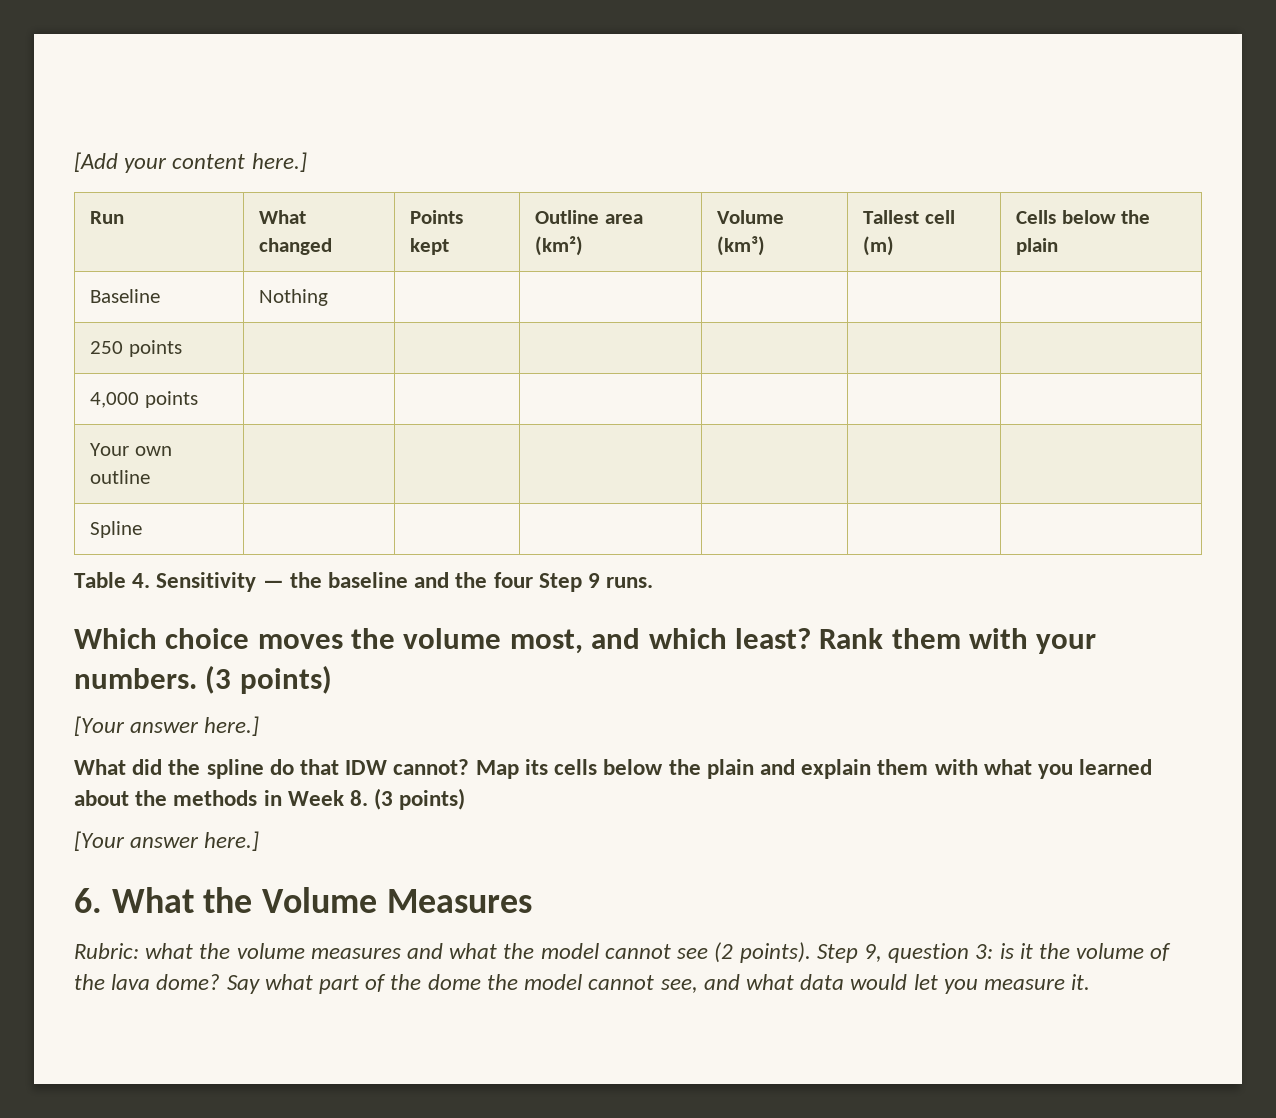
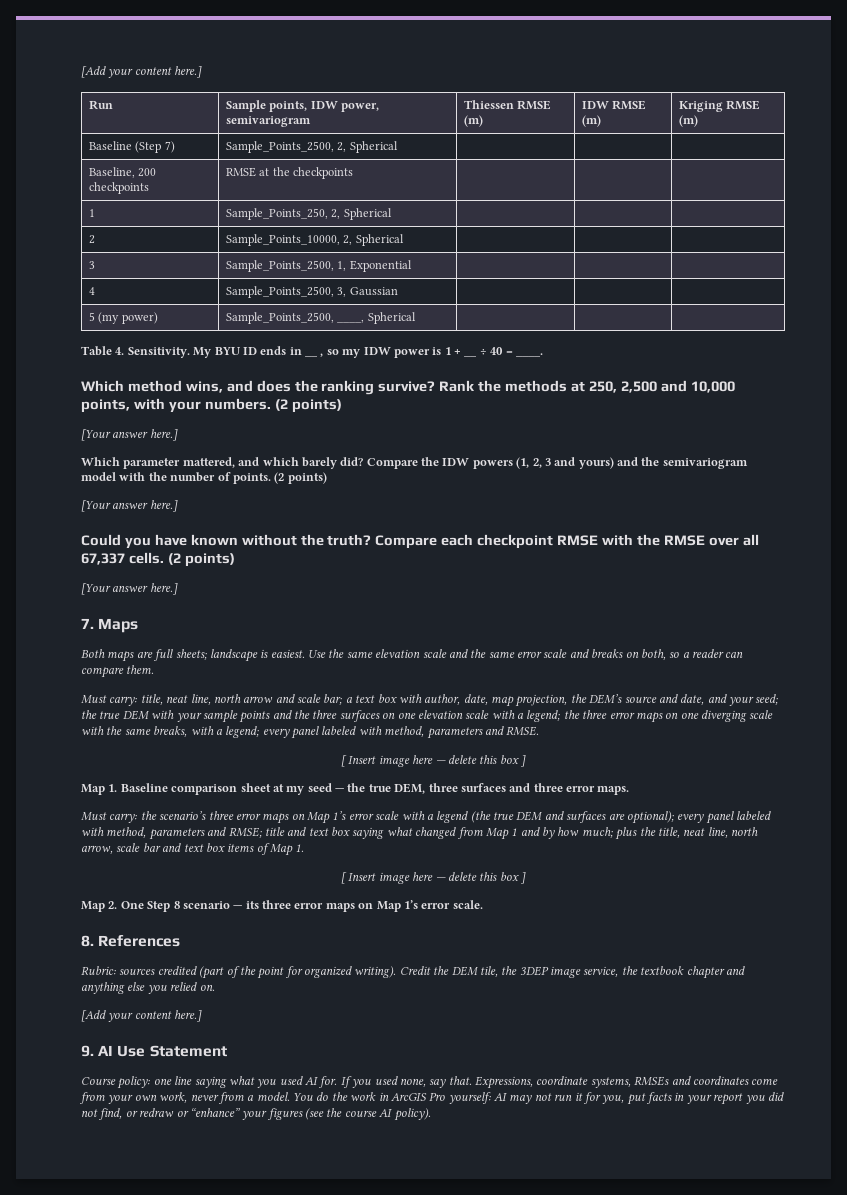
- Run | What changed | Points kept | Outline area (km²) | Volume (km³) | Tallest cell (m) | Cells below the plain
- Baseline | Nothing | | | | |
- 250 points | | | | | |
- 4,000 points | | | | | |
- Your own outline | | | | | |
- Spline | | | | | |
- Table 4. Sensitivity — the baseline and the four Step 9 runs.
- Which choice moves the volume most, and which least? Rank them with your numbers. (3 points)
+ Run | Sample points, IDW power, semivariogram | Thiessen RMSE (m) | IDW RMSE (m) | Kriging RMSE (m)
+ Baseline (Step 7) | Sample_Points_2500, 2, Spherical | | |
+ Baseline, 200 checkpoints | RMSE at the checkpoints | | |
+ 1 | Sample_Points_250, 2, Spherical | | |
+ 2 | Sample_Points_10000, 2, Spherical | | |
+ 3 | Sample_Points_2500, 1, Exponential | | |
+ 4 | Sample_Points_2500, 3, Gaussian | | |
+ 5 (my power) | Sample_Points_2500, ____, Spherical | | |
+ Table 4. Sensitivity. My BYU ID ends in __ , so my IDW power is 1 + __ ÷ 40 = ____.
+ Which method wins, and does the ranking survive? Rank the methods at 250, 2,500 and 10,000 points, with your numbers. (2 points)
  [Your answer here.]
- What did the spline do that IDW cannot? Map its cells below the plain and explain them with what you learned about the methods in Week 8. (3 points)
+ Which parameter mattered, and which barely did? Compare the IDW powers (1, 2, 3 and yours) and the semivariogram model with the number of points. (2 points)
  [Your answer here.]
- 6. What the Volume Measures
- Rubric: what the volume measures and what the model cannot see (2 points). Step 9, question 3: is it the volume of the lava dome? Say what part of the dome the model cannot see, and what data would let you measure it.
+ Could you have known without the truth? Compare each checkpoint RMSE with the RMSE over all 67,337 cells. (2 points)
+ [Your answer here.]
+ 7. Maps
+ Both maps are full sheets; landscape is easiest. Use the same elevation scale and the same error scale and breaks on both, so a reader can compare them.
+ Must carry: title, neat line, north arrow and scale bar; a text box with author, date, map projection, the DEM’s source and date, and your seed; the true DEM with your sample points and the three surfaces on one elevation scale with a legend; the three error maps on one diverging scale with the same breaks, with a legend; every panel labeled with method, parameters and RMSE.
+ [ Insert image here — delete this box ]
+ Map 1. Baseline comparison sheet at my seed — the true DEM, three surfaces and three error maps.
+ Must carry: the scenario’s three error maps on Map 1’s error scale with a legend (the true DEM and surfaces are optional); every panel labeled with method, parameters and RMSE; title and text box saying what changed from Map 1 and by how much; plus the title, neat line, north arrow, scale bar and text box items of Map 1.
+ [ Insert image here — delete this box ]
+ Map 2. One Step 8 scenario — its three error maps on Map 1’s error scale.
+ 8. References
+ Rubric: sources credited (part of the point for organized writing). Credit the DEM tile, the 3DEP image service, the textbook chapter and anything else you relied on.
+ [Add your content here.]
+ 9. AI Use Statement
+ Course policy: one line saying what you used AI for. If you used none, say that. Expressions, coordinate systems, RMSEs and coordinates come from your own work, never from a model. You do the work in ArcGIS Pro yourself: AI may not run it for you, put facts in your report you did not find, or redraw or “enhance” your figures (see the course AI policy).

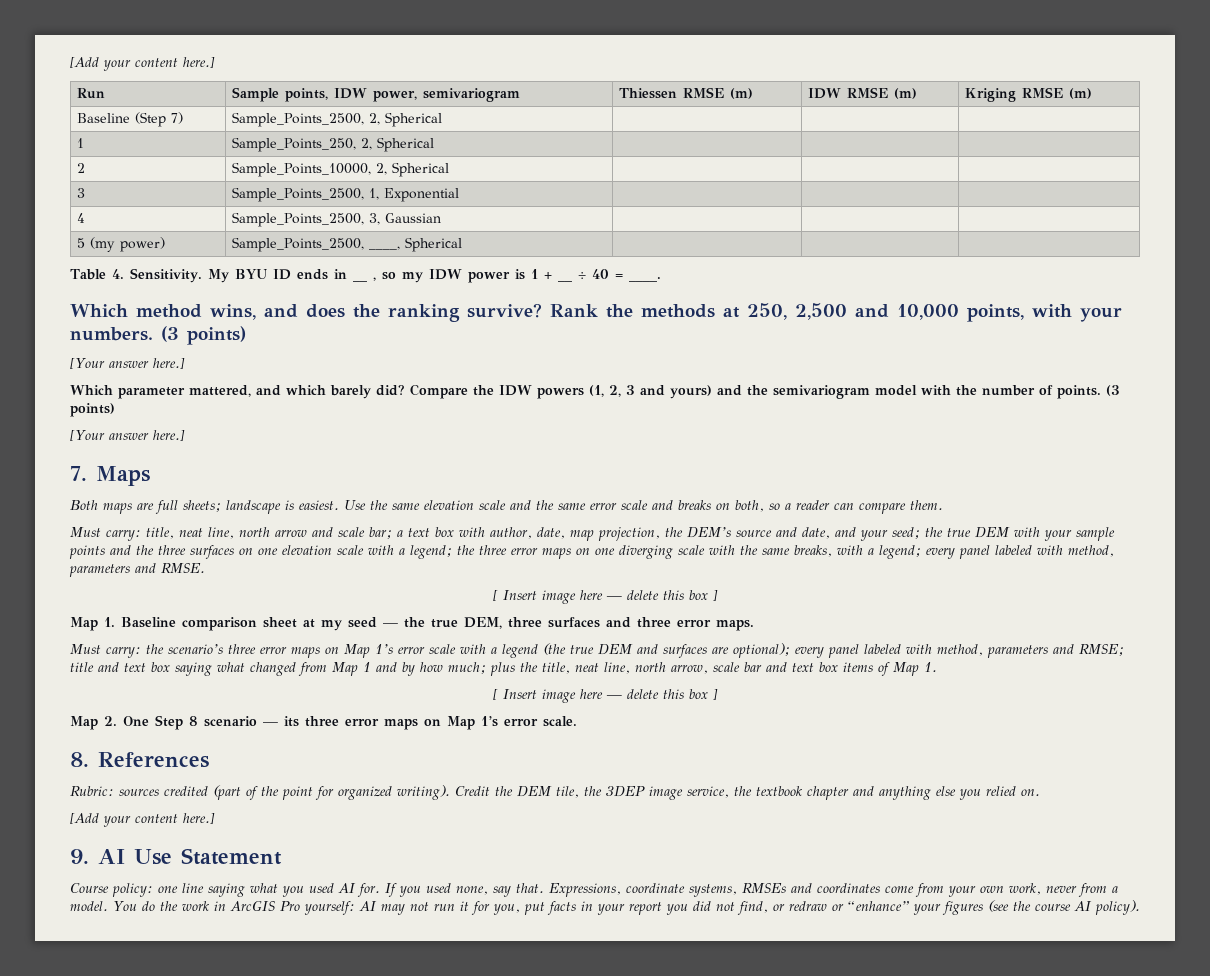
- Baseline, 200 checkpoints | RMSE at the checkpoints | | |
- Rank the methods at 250, 2,500 and 10,000 points, with your numbers. (2 points)
+ Rank the methods at 250, 2,500 and 10,000 points, with your numbers. (3 points)
- Compare the IDW powers (1, 2, 3 and yours) and the semivariogram model with the number of points. (2 points)
- [Your answer here.]
- Could you have known without the truth? Compare each checkpoint RMSE with the RMSE over all 67,337 cells. (2 points)
+ Compare the IDW powers (1, 2, 3 and yours) and the semivariogram model with the number of points. (3 points)

